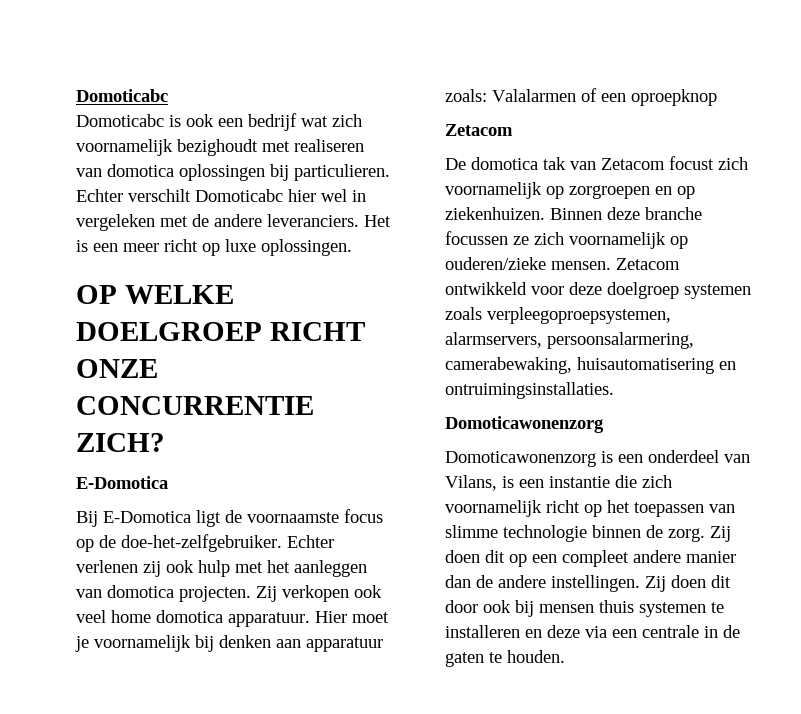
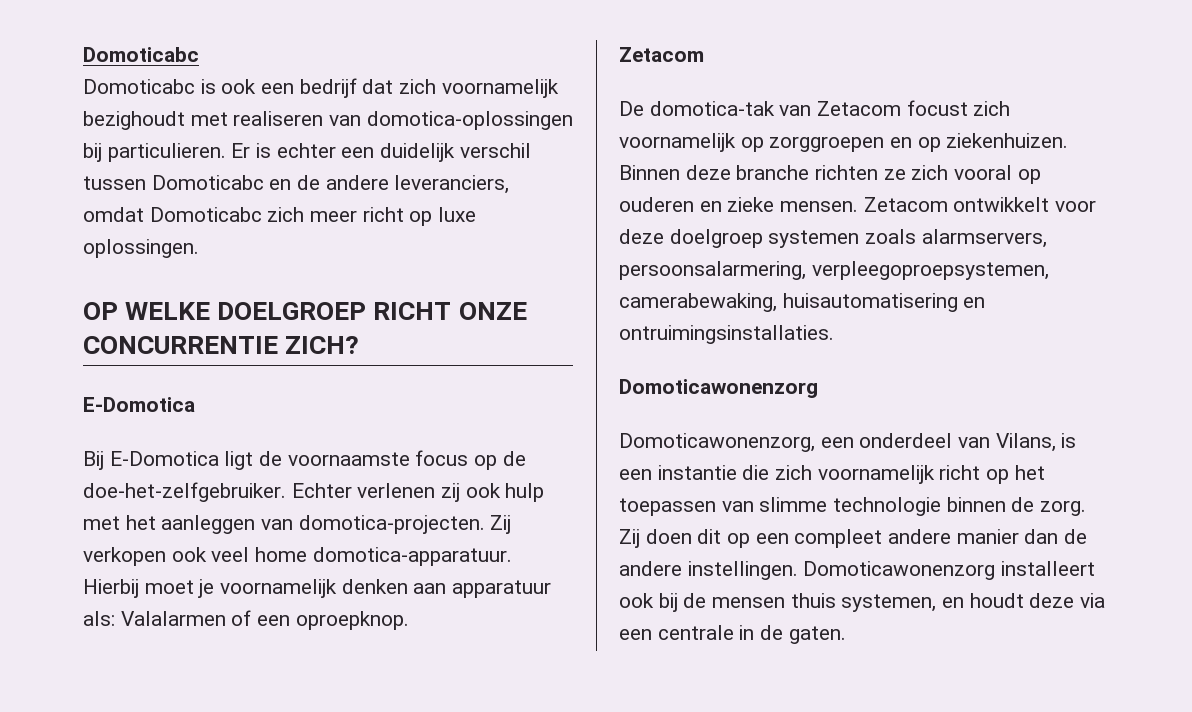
- Domoticabc is ook een bedrijf wat zich voornamelijk bezighoudt met realiseren van domotica oplossingen bij particulieren. Echter verschilt Domoticabc hier wel in vergeleken met de andere leveranciers. Het is een meer richt op luxe oplossingen.
+ Domoticabc is ook een bedrijf dat zich voornamelijk bezighoudt met realiseren van domotica-oplossingen bij particulieren. Er is echter een duidelijk verschil tussen Domoticabc en de andere leveranciers, omdat Domoticabc zich meer richt op luxe oplossingen.
- Echter verlenen zij ook hulp met het aanleggen van domotica projecten.
+ Echter verlenen zij ook hulp met het aanleggen van domotica-projecten.
- Zij verkopen ook veel home domotica apparatuur. Hier moet je voornamelijk bij denken aan apparatuur zoals: Valalarmen of een oproepknop
+ Zij verkopen ook veel home domotica-apparatuur. Hierbij moet je voornamelijk denken aan apparatuur als: Valalarmen of een oproepknop.
- De domotica tak van Zetacom focust zich voornamelijk op zorgroepen en op ziekenhuizen.
+ De domotica-tak van Zetacom focust zich voornamelijk op zorggroepen en op ziekenhuizen.
- Binnen deze branche focussen ze zich voornamelijk op ouderen/zieke mensen.
+ Binnen deze branche richten ze zich vooral op ouderen en zieke mensen.
- Zetacom ontwikkeld voor deze doelgroep systemen zoals verpleegoproepsystemen, alarmservers, persoonsalarmering, camerabewaking, huisautomatisering en ontruimingsinstallaties.
+ Zetacom ontwikkelt voor deze doelgroep systemen zoals alarmservers, persoonsalarmering, verpleegoproepsystemen, camerabewaking, huisautomatisering en ontruimingsinstallaties.
- Domoticawonenzorg is een onderdeel van Vilans, is een instantie die zich voornamelijk richt op het toepassen van slimme technologie binnen de zorg.
+ Domoticawonenzorg, een onderdeel van Vilans, is een instantie die zich voornamelijk richt op het toepassen van slimme technologie binnen de zorg.
- Zij doen dit door ook bij mensen thuis systemen te installeren en deze via een centrale in de gaten te houden.
+ Domoticawonenzorg installeert ook bij de mensen thuis systemen, en houdt deze via een centrale in de gaten.

